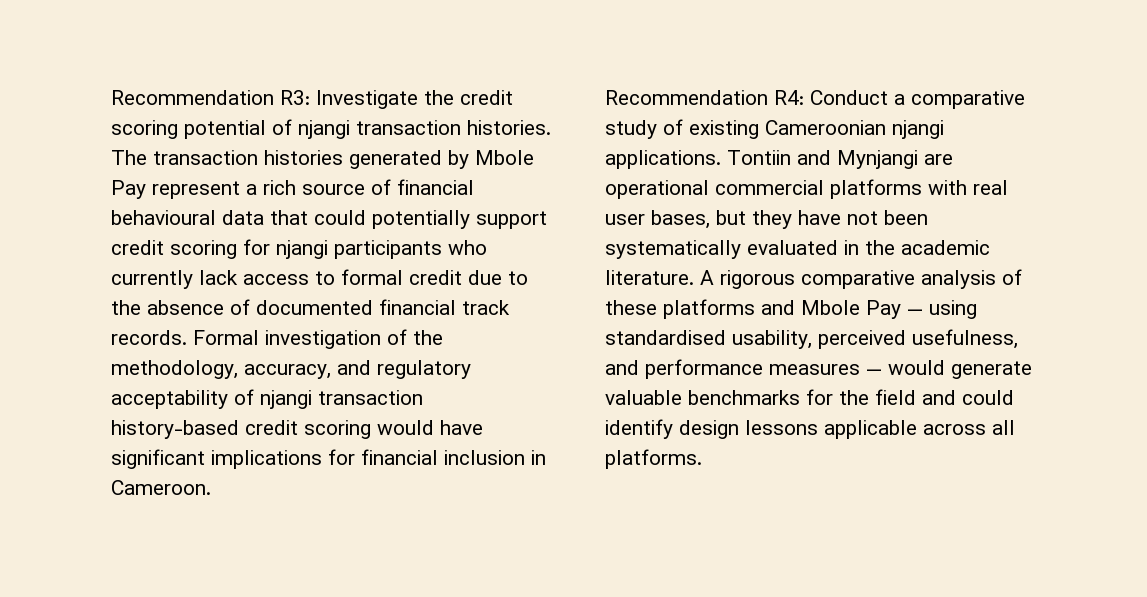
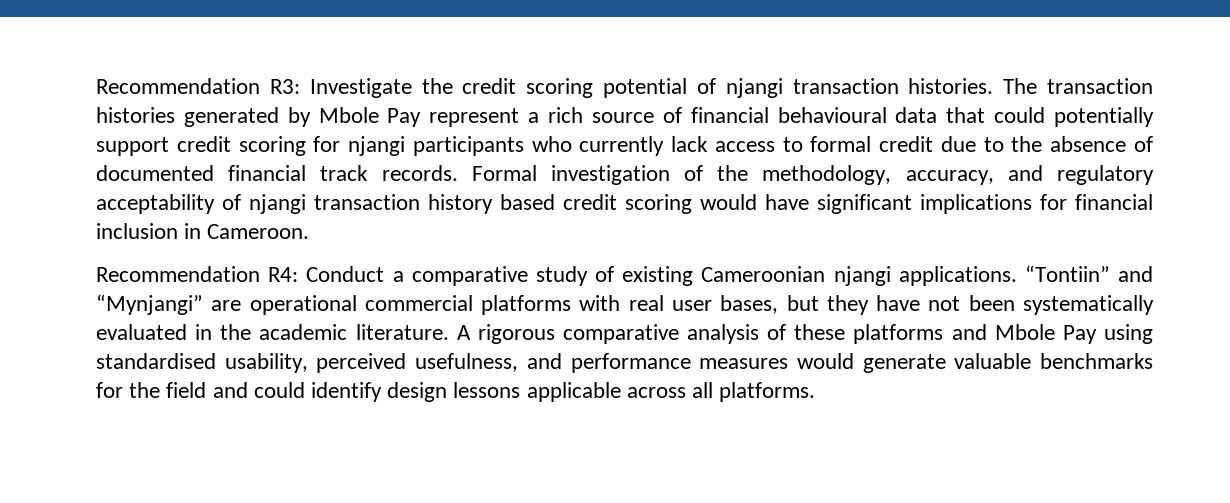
- Formal investigation of the methodology, accuracy, and regulatory acceptability of njangi transaction history-based credit scoring would have significant implications for financial inclusion in Cameroon.
+ Formal investigation of the methodology, accuracy, and regulatory acceptability of njangi transaction history based credit scoring would have significant implications for financial inclusion in Cameroon.
- Tontiin and Mynjangi are operational commercial platforms with real user bases, but they have not been systematically evaluated in the academic literature.
+ “Tontiin” and “Mynjangi” are operational commercial platforms with real user bases, but they have not been systematically evaluated in the academic literature.
- A rigorous comparative analysis of these platforms and Mbole Pay — using standardised usability, perceived usefulness, and performance measures — would generate valuable benchmarks for the field and could identify design lessons applicable across all platforms.
+ A rigorous comparative analysis of these platforms and Mbole Pay using standardised usability, perceived usefulness, and performance measures would generate valuable benchmarks for the field and could identify design lessons applicable across all platforms.

